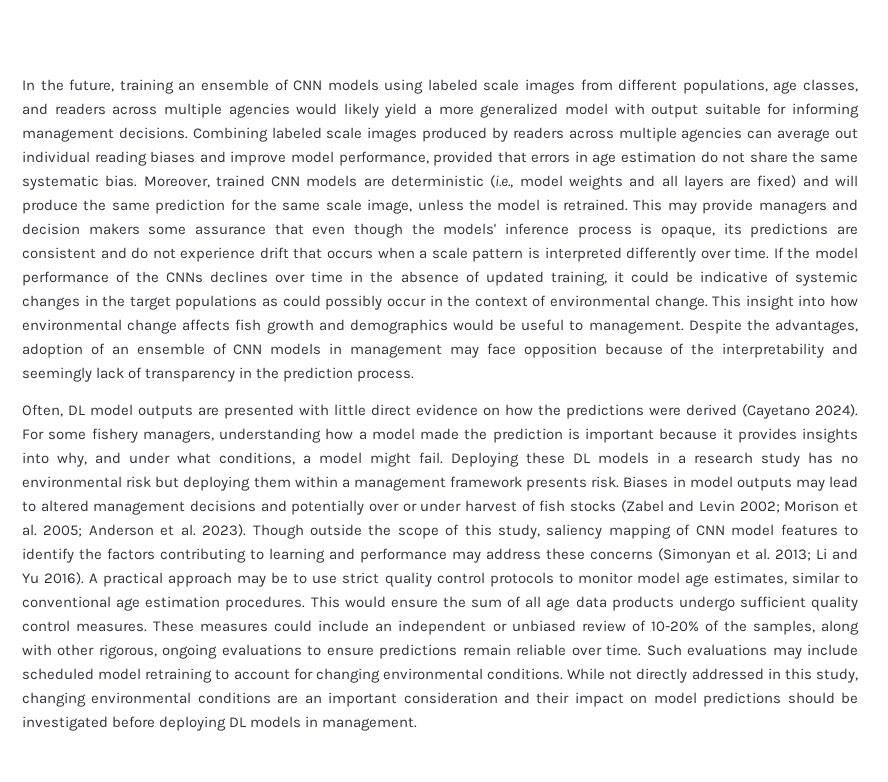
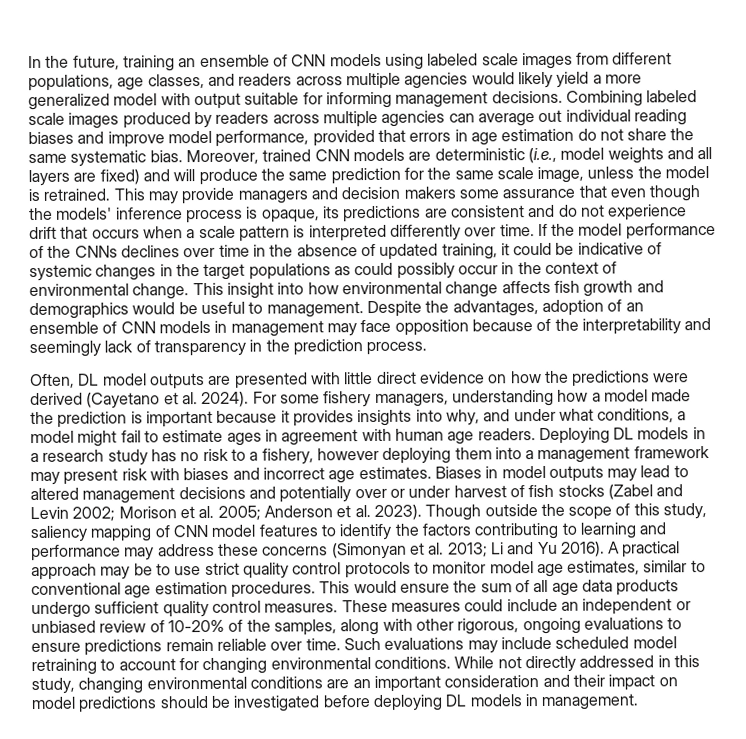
- Often, DL model outputs are presented with little direct evidence on how the predictions were derived (Cayetano 2024).
+ Often, DL model outputs are presented with little direct evidence on how the predictions were derived (Cayetano et al. 2024).
- For some fishery managers, understanding how a model made the prediction is important because it provides insights into why, and under what conditions, a model might fail. Deploying these DL models in a research study has no environmental risk but deploying them within a management framework presents risk.
+ For some fishery managers, understanding how a model made the prediction is important because it provides insights into why, and under what conditions, a model might fail to estimate ages in agreement with human age readers. Deploying DL models in a research study has no risk to a fishery, however deploying them into a management framework may present risk with biases and incorrect age estimates.

